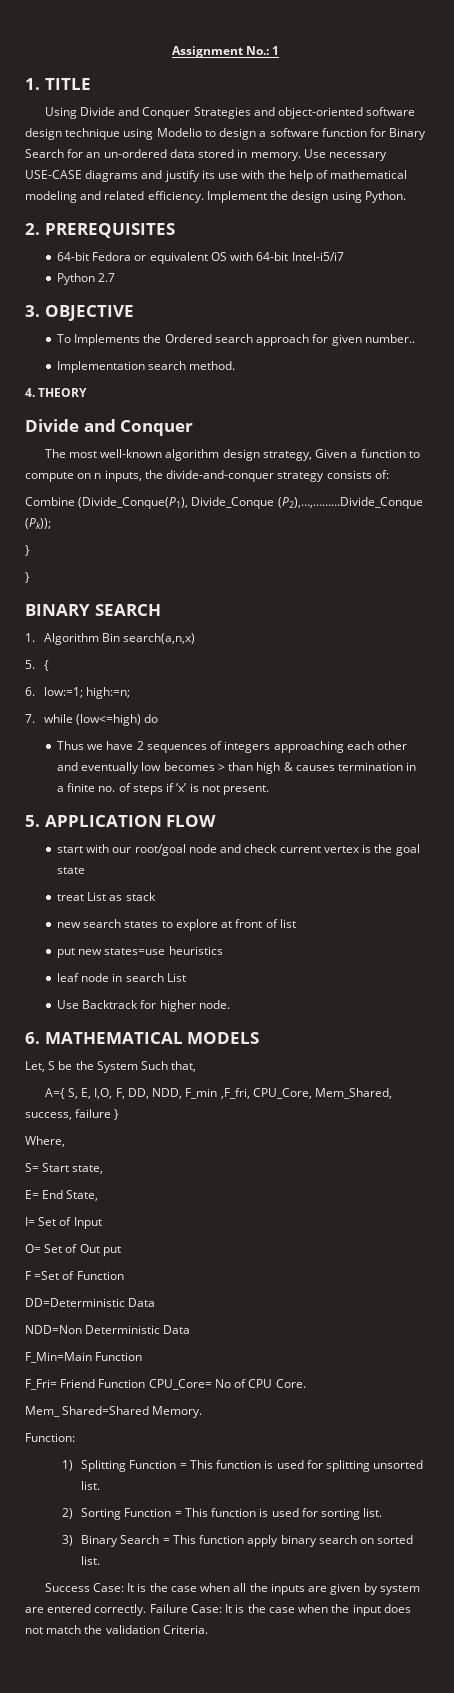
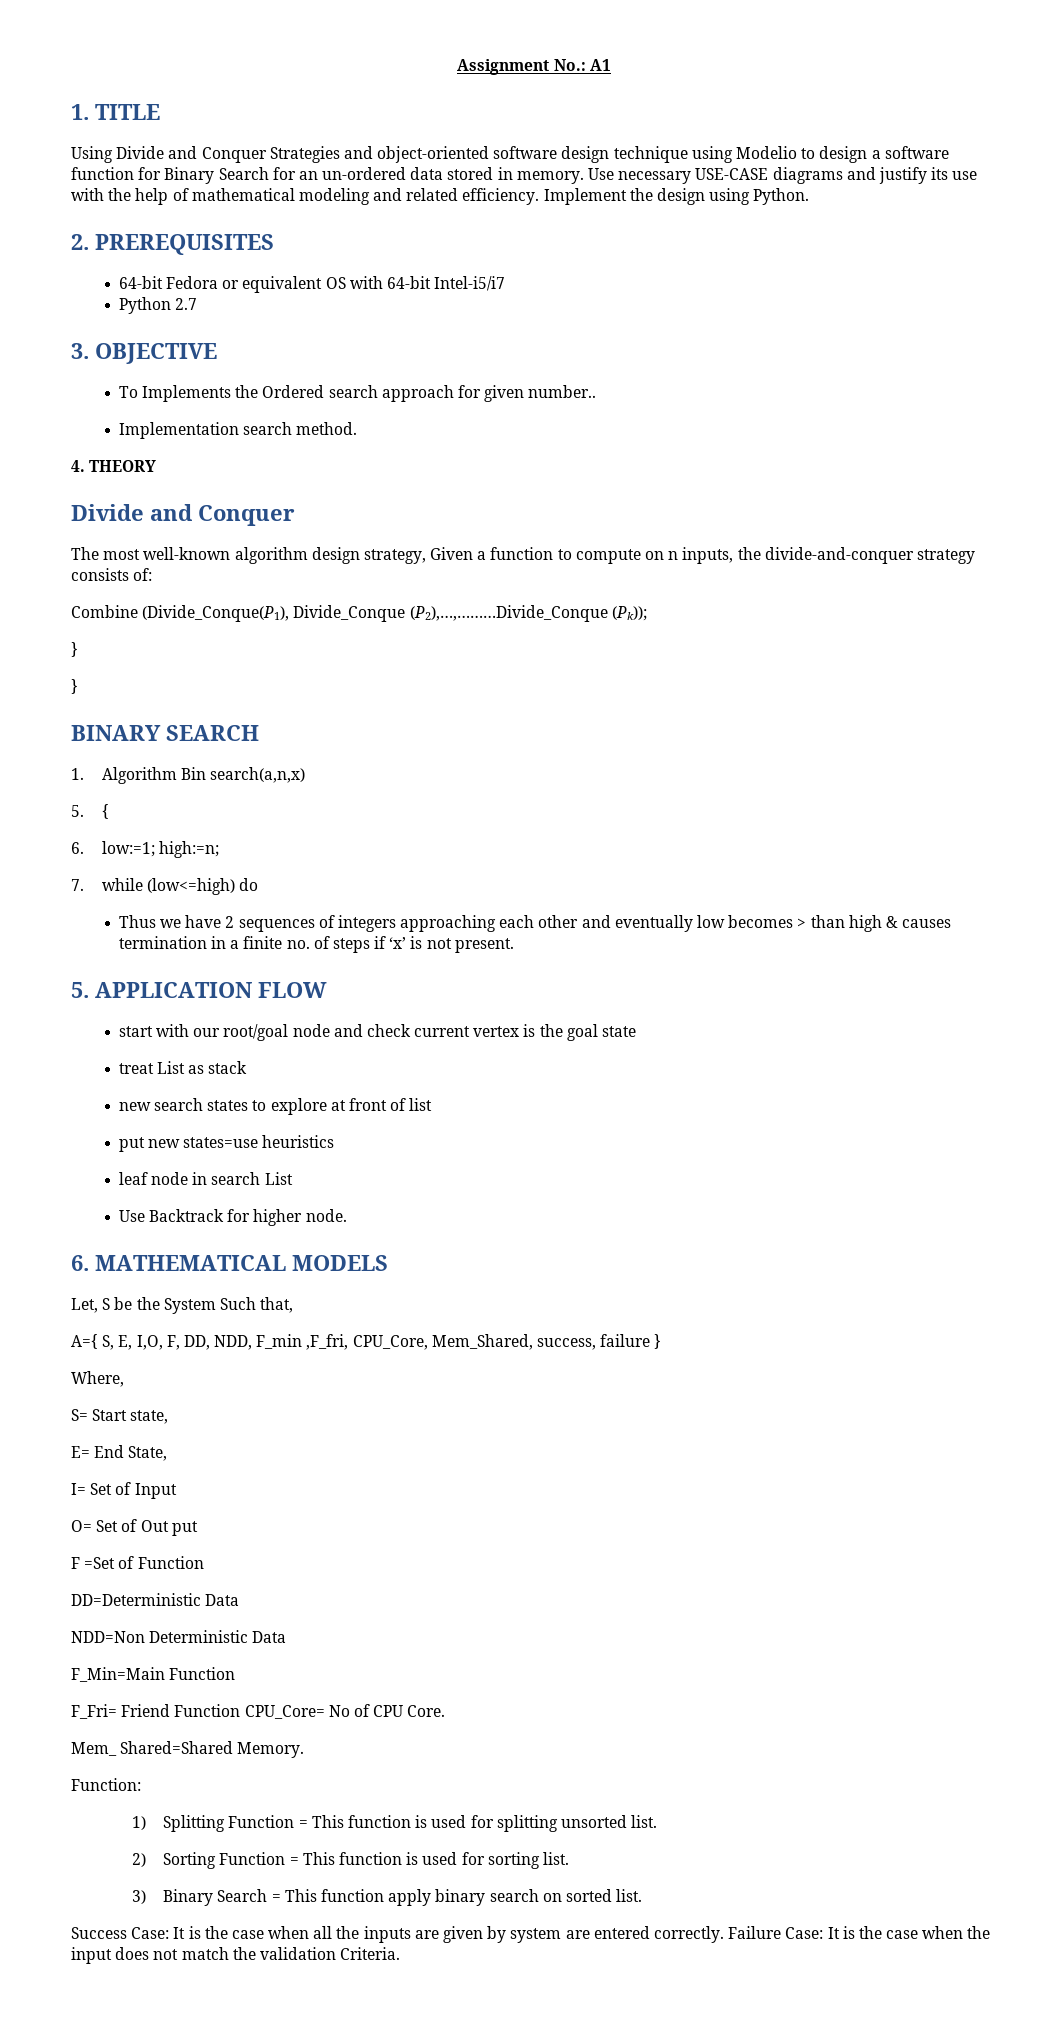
- Assignment No.: 1
+ Assignment No.: A1

